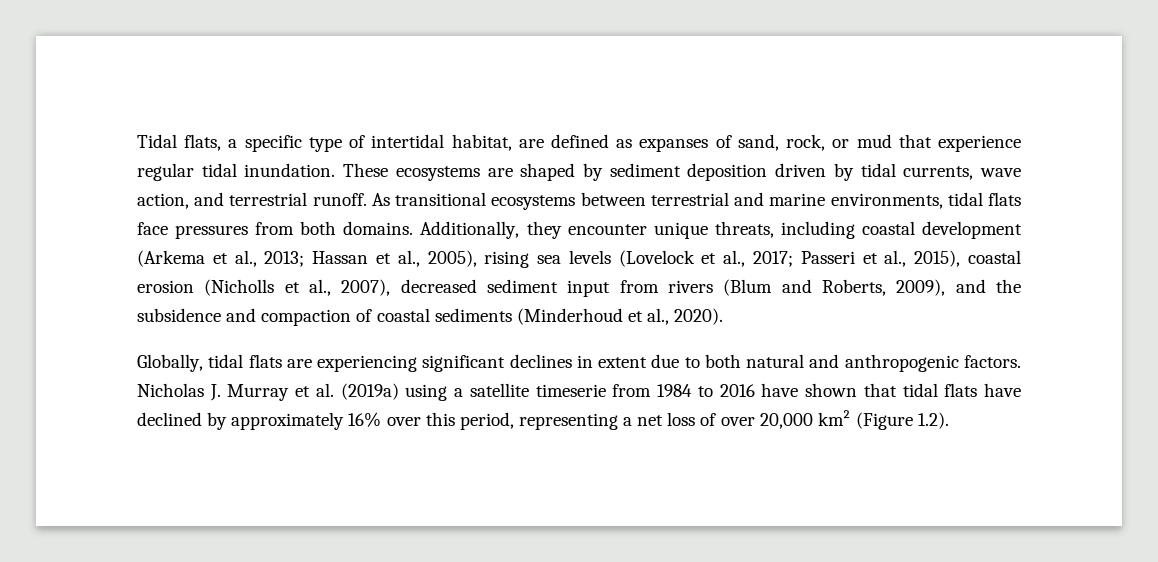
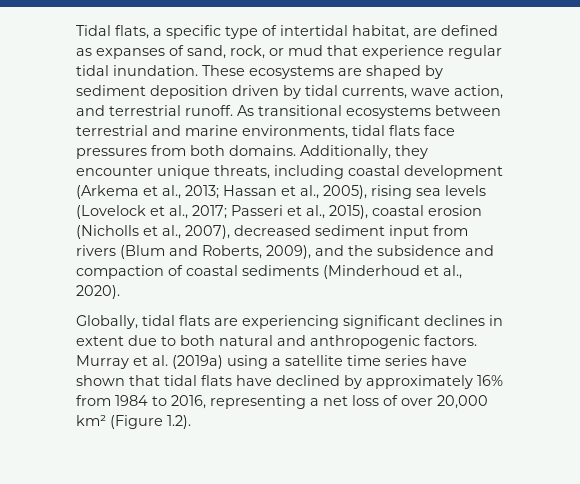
- Nicholas J. Murray et al. (2019a) using a satellite timeserie from 1984 to 2016 have shown that tidal flats have declined by approximately 16% over this period, representing a net loss of over 20,000 km² (Figure 1.2).
+ Murray et al. (2019a) using a satellite time series have shown that tidal flats have declined by approximately 16% from 1984 to 2016, representing a net loss of over 20,000 km² (Figure 1.2).

